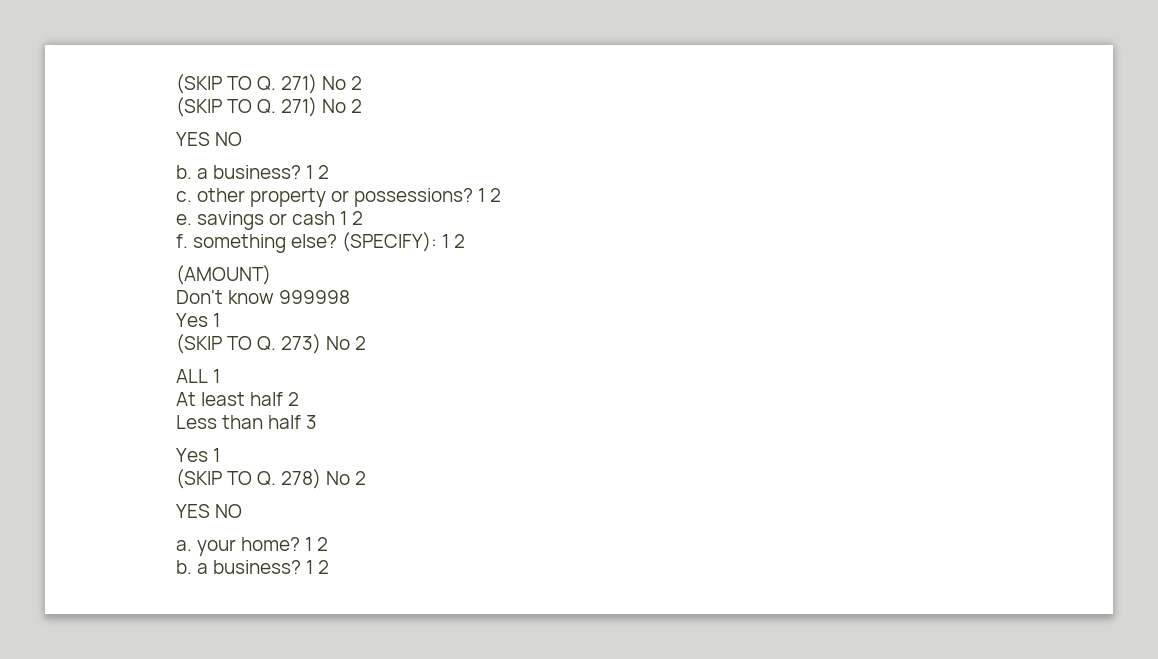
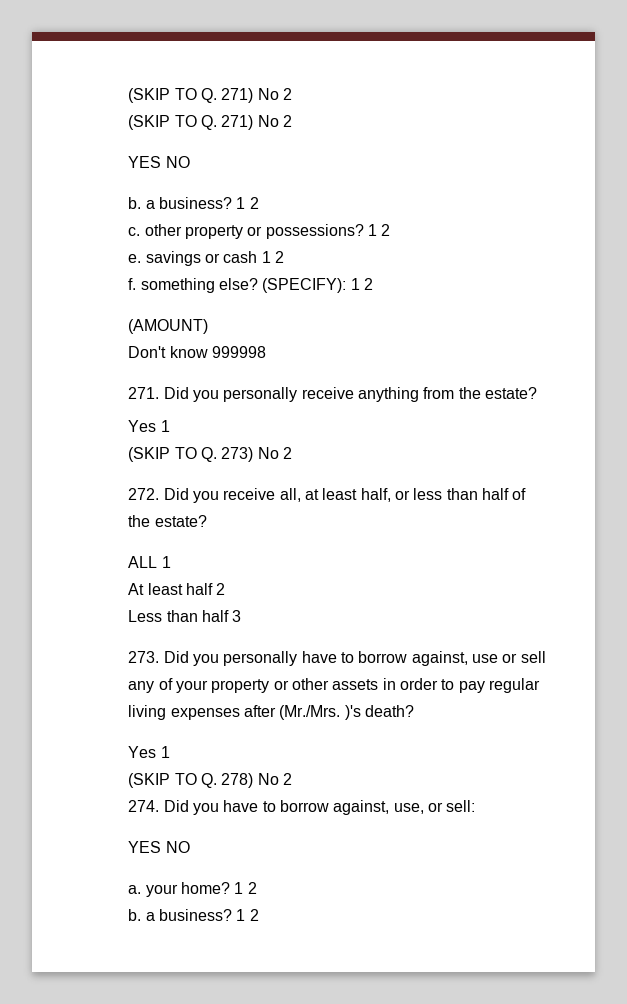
+ 271. Did you personally receive anything from the estate?
+ 272. Did you receive all, at least half, or less than half of the estate?
+ 273. Did you personally have to borrow against, use or sell any of your property or other assets in order to pay regular living expenses after (Mr./Mrs. )'s death?
+ 274. Did you have to borrow against, use, or sell:

